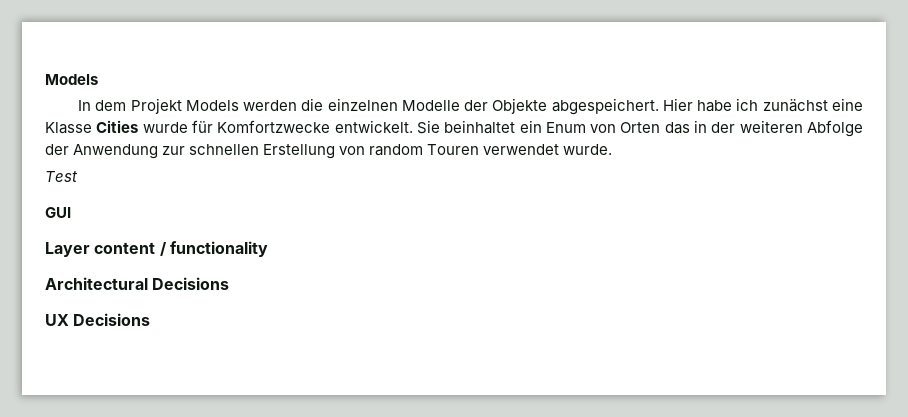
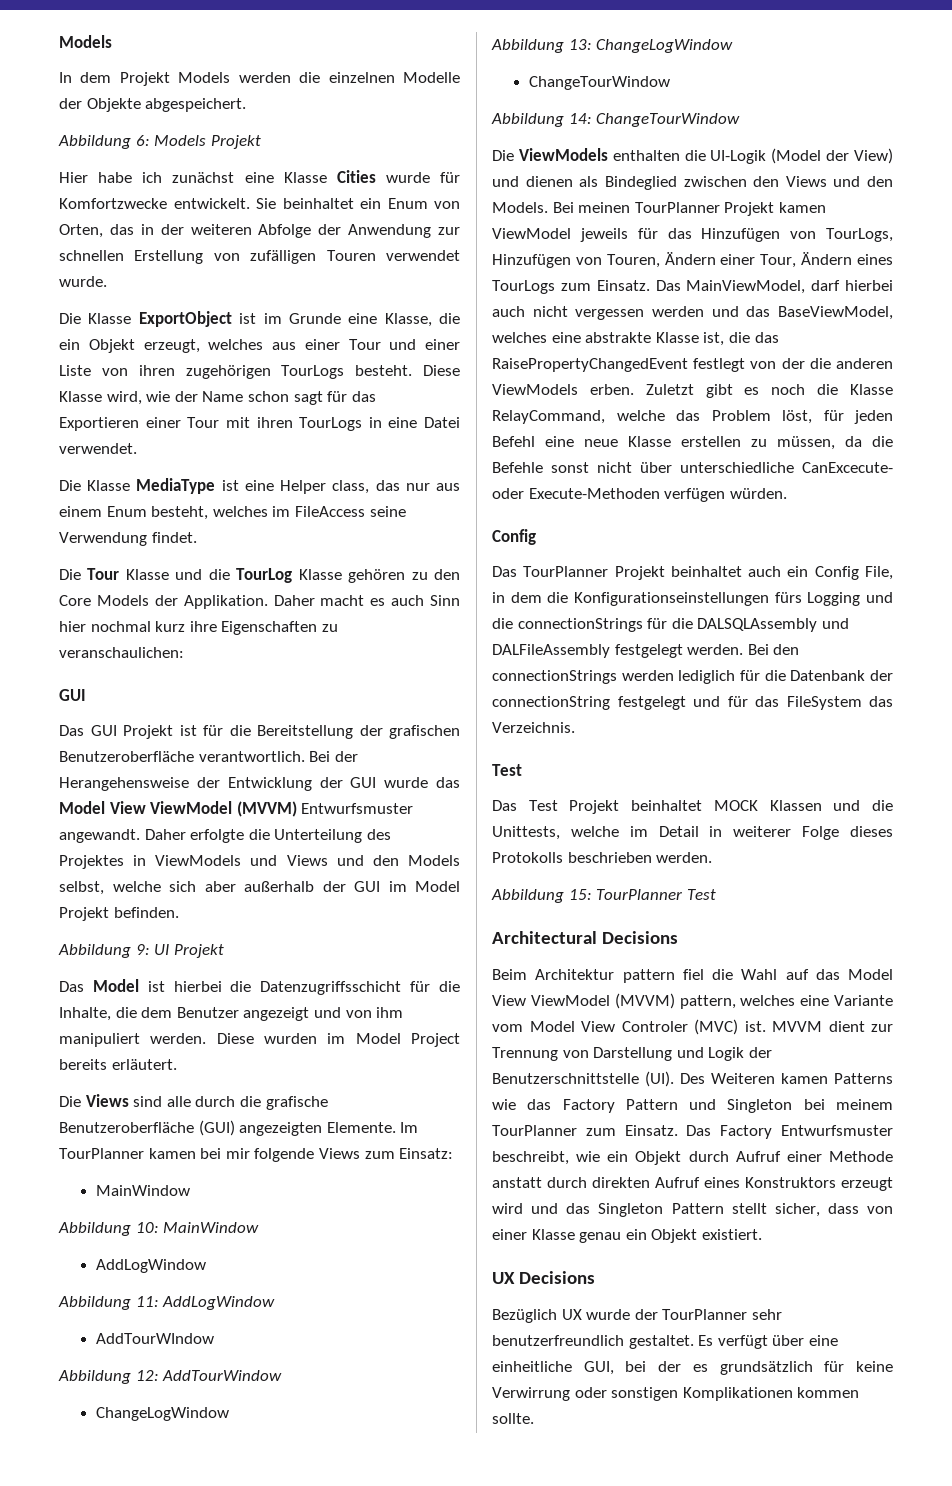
- In dem Projekt Models werden die einzelnen Modelle der Objekte abgespeichert. Hier habe ich zunächst eine Klasse Cities wurde für Komfortzwecke entwickelt.
+ In dem Projekt Models werden die einzelnen Modelle der Objekte abgespeichert.
+ Abbildung 6: Models Projekt
+ Hier habe ich zunächst eine Klasse Cities wurde für Komfortzwecke entwickelt.
- Sie beinhaltet ein Enum von Orten das in der weiteren Abfolge der Anwendung zur schnellen Erstellung von random Touren verwendet wurde.
+ Sie beinhaltet ein Enum von Orten, das in der weiteren Abfolge der Anwendung zur schnellen Erstellung von zufälligen Touren verwendet wurde.
+ Die Klasse ExportObject ist im Grunde eine Klasse, die ein Objekt erzeugt, welches aus einer Tour und einer Liste von ihren zugehörigen TourLogs besteht. Diese Klasse wird, wie der Name schon sagt für das Exportieren einer Tour mit ihren TourLogs in eine Datei verwendet.
+ Die Klasse MediaType ist eine Helper class, das nur aus einem Enum besteht, welches im FileAccess seine Verwendung findet.
+ Die Tour Klasse und die TourLog Klasse gehören zu den Core Models der Applikation. Daher macht es auch Sinn hier nochmal kurz ihre Eigenschaften zu veranschaulichen:
+ GUI
+ Das GUI Projekt ist für die Bereitstellung der grafischen Benutzeroberfläche verantwortlich. Bei der Herangehensweise der Entwicklung der GUI wurde das Model View ViewModel (MVVM) Entwurfsmuster angewandt. Daher erfolgte die Unterteilung des Projektes in ViewModels und Views und den Models selbst, welche sich aber außerhalb der GUI im Model Projekt befinden.
+ Abbildung 9: UI Projekt
+ Das Model ist hierbei die Datenzugriffsschicht für die Inhalte, die dem Benutzer angezeigt und von ihm manipuliert werden. Diese wurden im Model Project bereits erläutert.
+ Die Views sind alle durch die grafische Benutzeroberfläche (GUI) angezeigten Elemente. Im TourPlanner kamen bei mir folgende Views zum Einsatz:
+ MainWindow
+ Abbildung 10: MainWindow
+ AddLogWindow
+ Abbildung 11: AddLogWindow
+ AddTourWIndow
+ Abbildung 12: AddTourWindow
+ ChangeLogWindow
+ Abbildung 13: ChangeLogWindow
+ ChangeTourWindow
+ Abbildung 14: ChangeTourWindow
+ Die ViewModels enthalten die UI-Logik (Model der View) und dienen als Bindeglied zwischen den Views und den Models. Bei meinen TourPlanner Projekt kamen ViewModel jeweils für das Hinzufügen von TourLogs, Hinzufügen von Touren, Ändern einer Tour, Ändern eines TourLogs zum Einsatz. Das MainViewModel, darf hierbei auch nicht vergessen werden und das BaseViewModel, welches eine abstrakte Klasse ist, die das RaisePropertyChangedEvent festlegt von der die anderen ViewModels erben. Zuletzt gibt es noch die Klasse RelayCommand, welche das Problem löst, für jeden Befehl eine neue Klasse erstellen zu müssen, da die Befehle sonst nicht über unterschiedliche CanExcecute- oder Execute-Methoden verfügen würden.
+ Config
+ Das TourPlanner Projekt beinhaltet auch ein Config File, in dem die Konfigurationseinstellungen fürs Logging und die connectionStrings für die DALSQLAssembly und DALFileAssembly festgelegt werden. Bei den connectionStrings werden lediglich für die Datenbank der connectionString festgelegt und für das FileSystem das Verzeichnis.
  Test
- GUI
- Layer content / functionality
+ Das Test Projekt beinhaltet MOCK Klassen und die Unittests, welche im Detail in weiterer Folge dieses Protokolls beschrieben werden.
+ Abbildung 15: TourPlanner Test
  Architectural Decisions
+ Beim Architektur pattern fiel die Wahl auf das Model View ViewModel (MVVM) pattern, welches eine Variante vom Model View Controler (MVC) ist. MVVM dient zur Trennung von Darstellung und Logik der Benutzerschnittstelle (UI). Des Weiteren kamen Patterns wie das Factory Pattern und Singleton bei meinem TourPlanner zum Einsatz. Das Factory Entwurfsmuster beschreibt, wie ein Objekt durch Aufruf einer Methode anstatt durch direkten Aufruf eines Konstruktors erzeugt wird und das Singleton Pattern stellt sicher, dass von einer Klasse genau ein Objekt existiert.
  UX Decisions
+ Bezüglich UX wurde der TourPlanner sehr benutzerfreundlich gestaltet. Es verfügt über eine einheitliche GUI, bei der es grundsätzlich für keine Verwirrung oder sonstigen Komplikationen kommen sollte.

